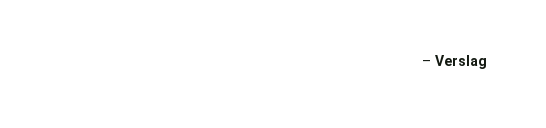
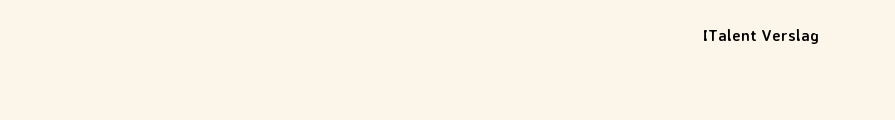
- – Verslag
+ ITalent Verslag

